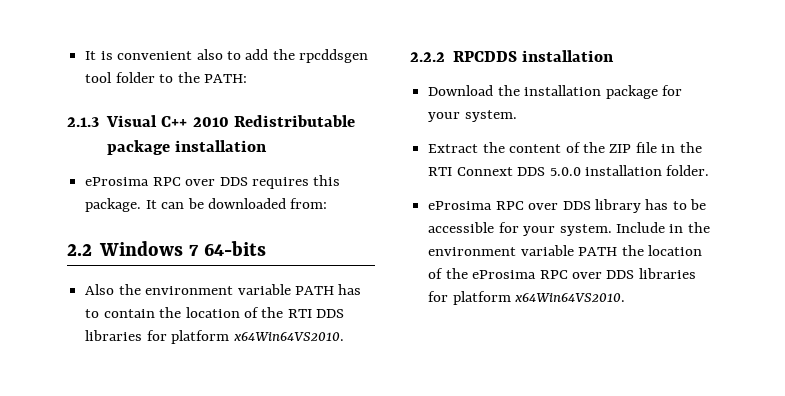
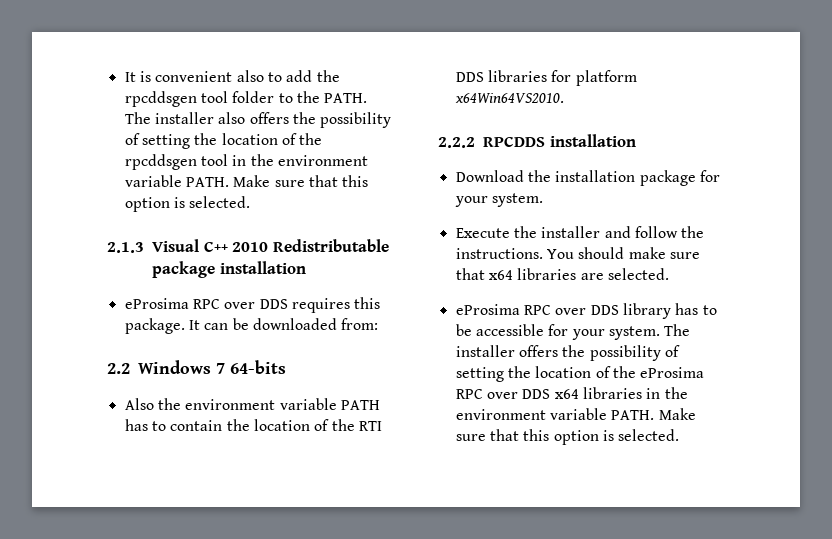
- It is convenient also to add the rpcddsgen tool folder to the PATH:
+ It is convenient also to add the rpcddsgen tool folder to the PATH. The installer also offers the possibility of setting the location of the rpcddsgen tool in the environment variable PATH. Make sure that this option is selected.
- Extract the content of the ZIP file in the RTI Connext DDS 5.0.0 installation folder.
+ Execute the installer and follow the instructions. You should make sure that x64 libraries are selected.
- Include in the environment variable PATH the location of the eProsima RPC over DDS libraries for platform x64Win64VS2010.
+ The installer offers the possibility of setting the location of the eProsima RPC over DDS x64 libraries in the environment variable PATH. Make sure that this option is selected.

